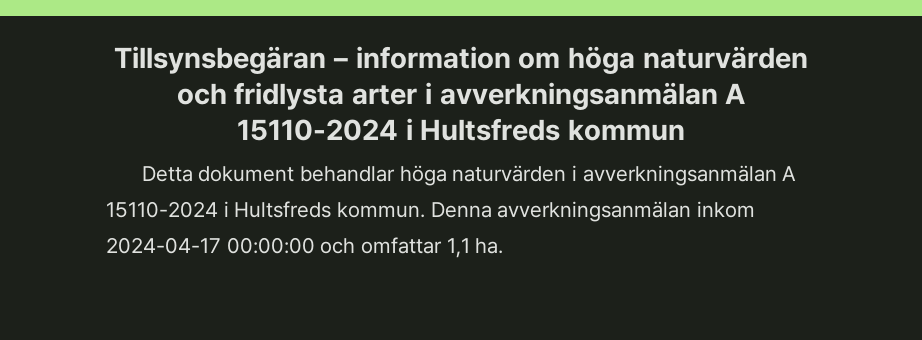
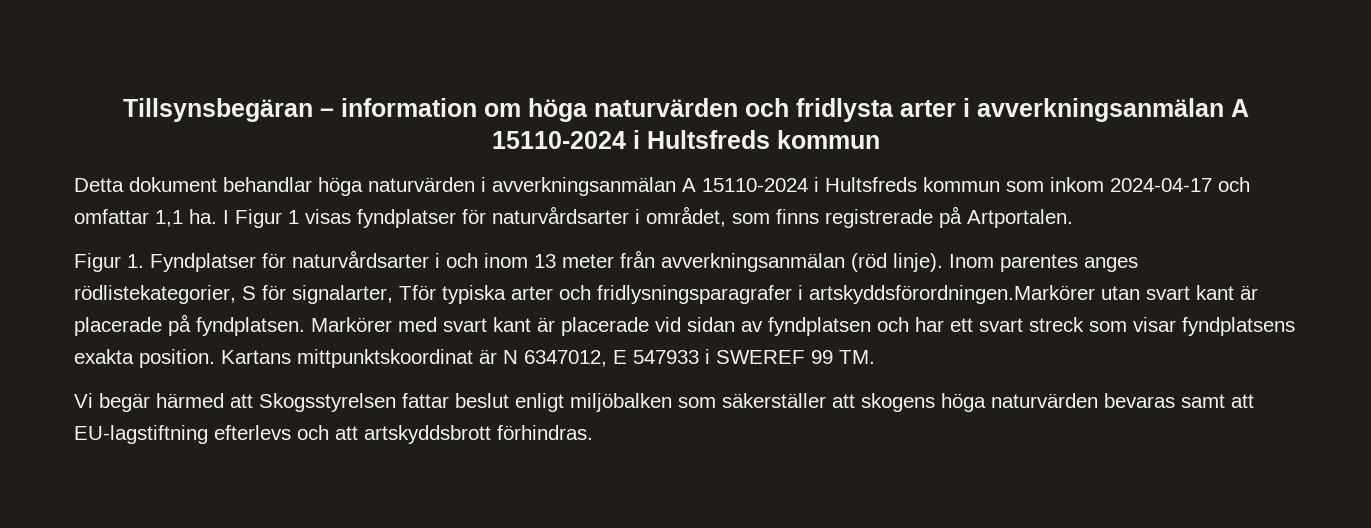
- Detta dokument behandlar höga naturvärden i avverkningsanmälan A 15110-2024 i Hultsfreds kommun. Denna avverkningsanmälan inkom 2024-04-17 00:00:00 och omfattar 1,1 ha.
+ Detta dokument behandlar höga naturvärden i avverkningsanmälan A 15110-2024 i Hultsfreds kommun som inkom 2024-04-17 och omfattar 1,1 ha.
+ I Figur 1 visas fyndplatser för naturvårdsarter i området, som finns registrerade på Artportalen.
+ Figur 1. Fyndplatser för naturvårdsarter i och inom 13 meter från avverkningsanmälan (röd linje). Inom parentes anges rödlistekategorier, S för signalarter, Tför typiska arter och fridlysningsparagrafer i artskyddsförordningen.Markörer utan svart kant är placerade på fyndplatsen. Markörer med svart kant är placerade vid sidan av fyndplatsen och har ett svart streck som visar fyndplatsens exakta position. Kartans mittpunktskoordinat är N 6347012, E 547933 i SWEREF 99 TM.
+ Vi begär härmed att Skogsstyrelsen fattar beslut enligt miljöbalken som säkerställer att skogens höga naturvärden bevaras samt att EU-lagstiftning efterlevs och att artskyddsbrott förhindras.

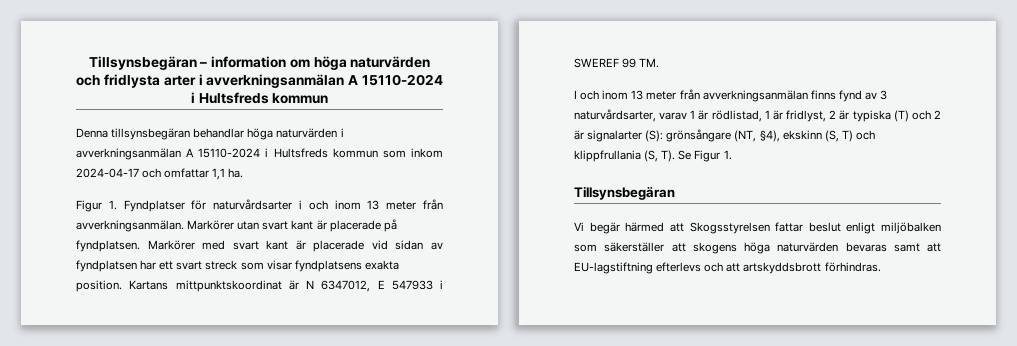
- Detta dokument behandlar höga naturvärden i avverkningsanmälan A 15110-2024 i Hultsfreds kommun som inkom 2024-04-17 och omfattar 1,1 ha. I Figur 1 visas fyndplatser för naturvårdsarter i området, som finns registrerade på Artportalen.
+ Denna tillsynsbegäran behandlar höga naturvärden i avverkningsanmälan A 15110-2024 i Hultsfreds kommun som inkom 2024-04-17 och omfattar 1,1 ha.
- Figur 1. Fyndplatser för naturvårdsarter i och inom 13 meter från avverkningsanmälan (röd linje). Inom parentes anges rödlistekategorier, S för signalarter, Tför typiska arter och fridlysningsparagrafer i artskyddsförordningen.Markörer utan svart kant är placerade på fyndplatsen.
+ Figur 1. Fyndplatser för naturvårdsarter i och inom 13 meter från avverkningsanmälan. Markörer utan svart kant är placerade på fyndplatsen.
- Markörer med svart kant är placerade vid sidan av fyndplatsen och har ett svart streck som visar fyndplatsens exakta position.
+ Markörer med svart kant är placerade vid sidan av fyndplatsen har ett svart streck som visar fyndplatsens exakta position.
+ I och inom 13 meter från avverkningsanmälan finns fynd av 3 naturvårdsarter, varav 1 är rödlistad, 1 är fridlyst, 2 är typiska (T) och 2 är signalarter (S): grönsångare (NT, §4), ekskinn (S, T) och klippfrullania (S, T). Se Figur 1.
+ Tillsynsbegäran

